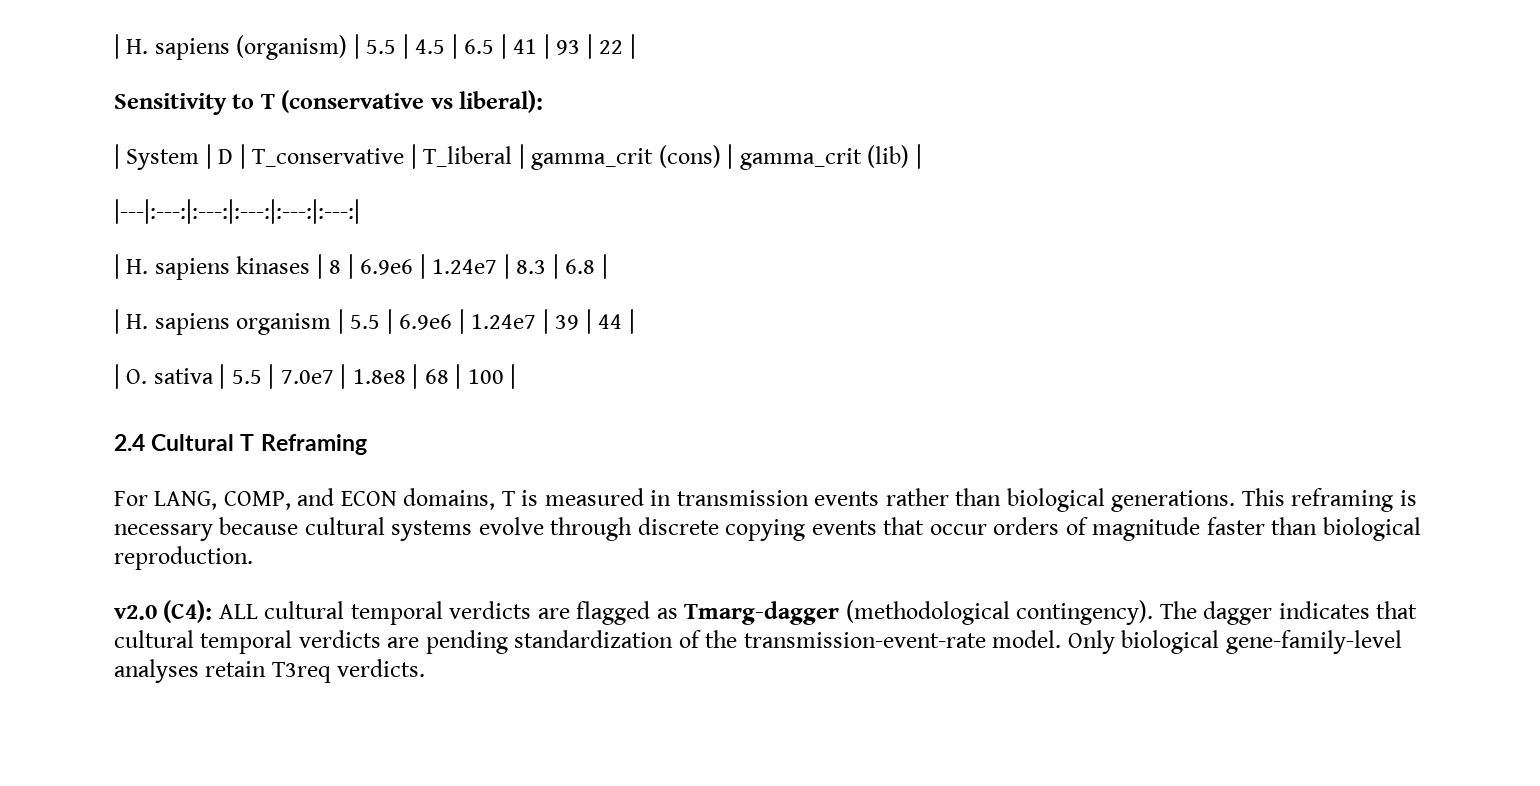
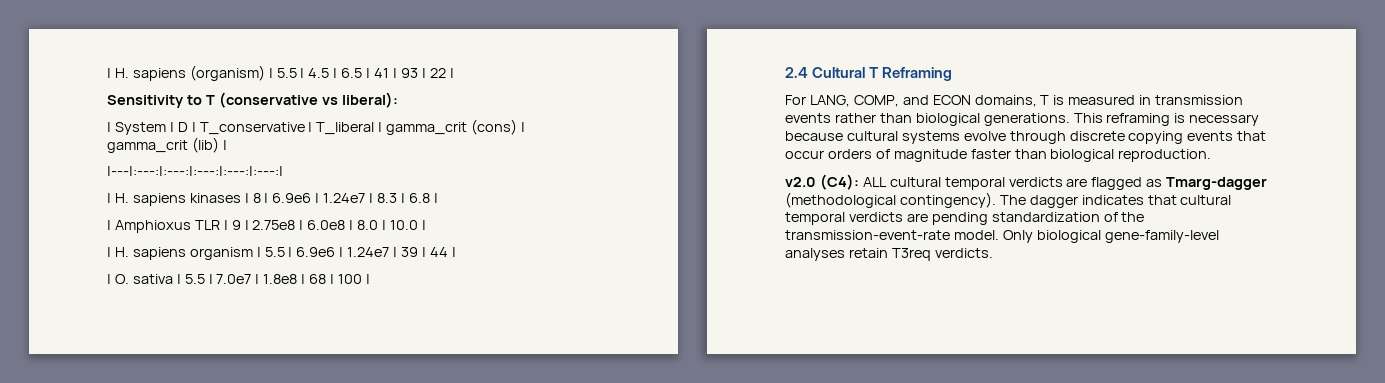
+ | Amphioxus TLR | 9 | 2.75e8 | 6.0e8 | 8.0 | 10.0 |

